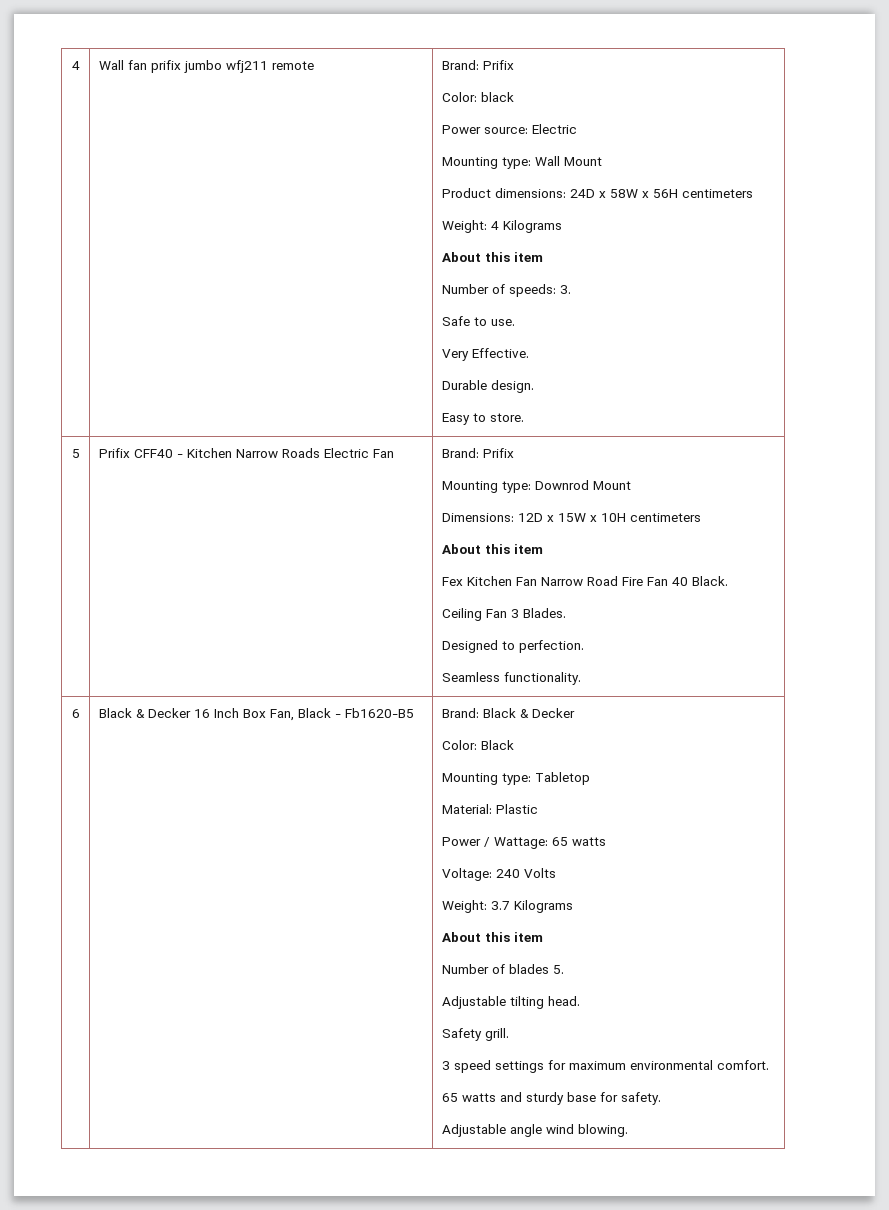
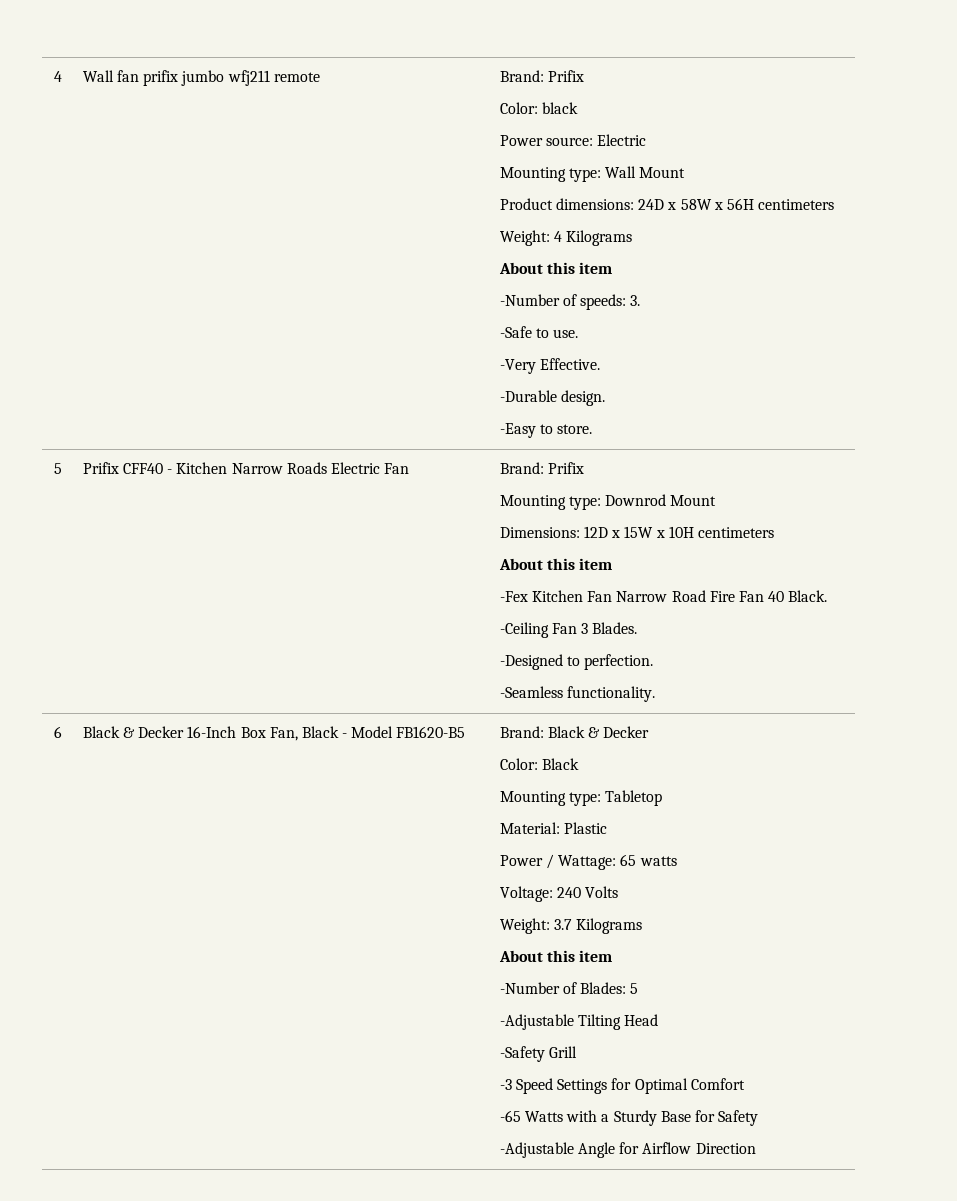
- Number of speeds: 3.
+ -Number of speeds: 3.
- Safe to use.
+ -Safe to use.
- Very Effective.
+ -Very Effective.
- Durable design.
+ -Durable design.
- Easy to store.
+ -Easy to store.
- Fex Kitchen Fan Narrow Road Fire Fan 40 Black.
+ -Fex Kitchen Fan Narrow Road Fire Fan 40 Black.
- Ceiling Fan 3 Blades.
+ -Ceiling Fan 3 Blades.
- Designed to perfection.
+ -Designed to perfection.
- Seamless functionality.
+ -Seamless functionality.
- Black & Decker 16 Inch Box Fan, Black - Fb1620-B5
+ Black & Decker 16-Inch Box Fan, Black - Model FB1620-B5
- Number of blades 5.
- Adjustable tilting head.
- Safety grill.
- 3 speed settings for maximum environmental comfort.
- 65 watts and sturdy base for safety.
- Adjustable angle wind blowing.
+ -Number of Blades: 5
+ -Adjustable Tilting Head
+ -Safety Grill
+ -3 Speed Settings for Optimal Comfort
+ -65 Watts with a Sturdy Base for Safety
+ -Adjustable Angle for Airflow Direction

